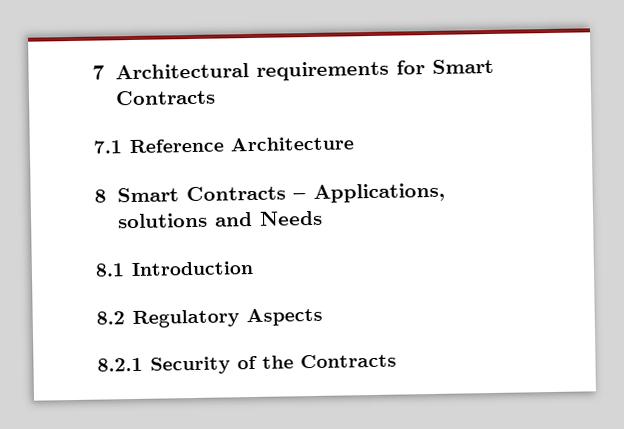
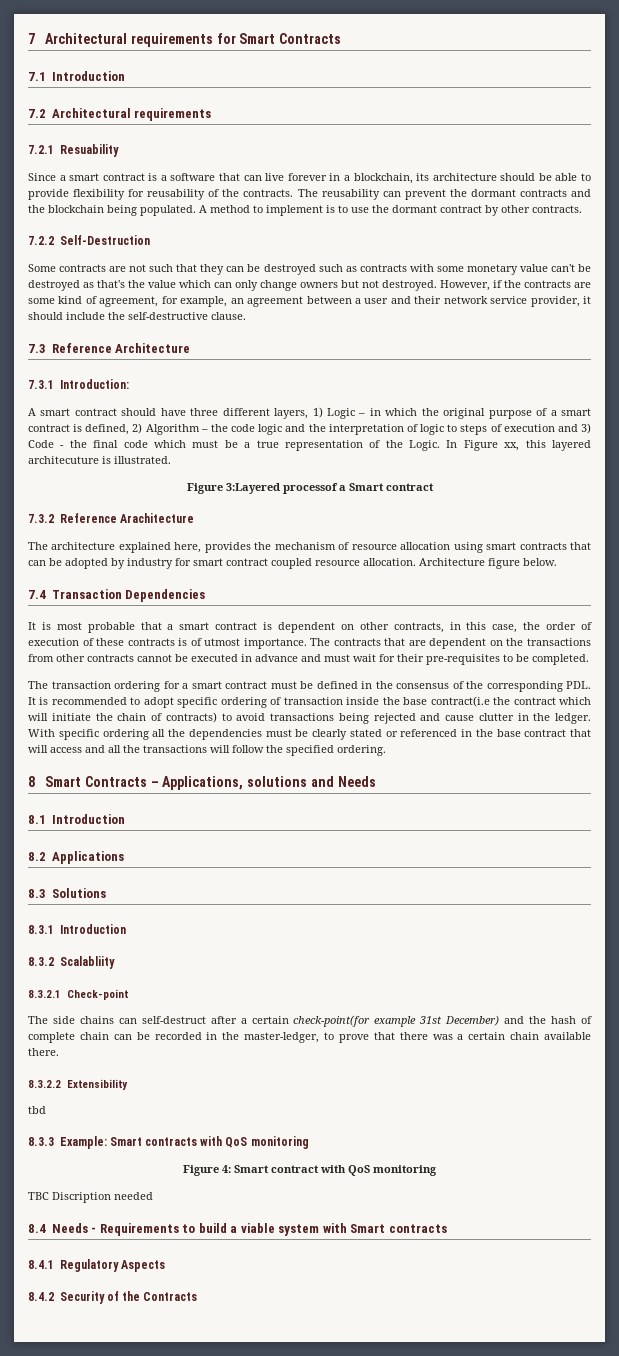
- 7.1 Reference Architecture
+ 7.1 Introduction
+ 7.2 Architectural requirements
+ 7.2.1 Resuability
+ Since a smart contract is a software that can live forever in a blockchain, its architecture should be able to provide flexibility for reusability of the contracts. The reusability can prevent the dormant contracts and the blockchain being populated. A method to implement is to use the dormant contract by other contracts.
+ 7.2.2 Self-Destruction
+ Some contracts are not such that they can be destroyed such as contracts with some monetary value can't be destroyed as that's the value which can only change owners but not destroyed. However, if the contracts are some kind of agreement, for example, an agreement between a user and their network service provider, it should include the self-destructive clause.
+ 7.3 Reference Architecture
+ 7.3.1 Introduction:
+ A smart contract should have three different layers, 1) Logic – in which the original purpose of a smart contract is defined, 2) Algorithm – the code logic and the interpretation of logic to steps of execution and 3) Code - the final code which must be a true representation of the Logic. In Figure xx, this layered architecuture is illustrated.
+ Figure 3:Layered processof a Smart contract
+ 7.3.2 Reference Arachitecture
+ The architecture explained here, provides the mechanism of resource allocation using smart contracts that can be adopted by industry for smart contract coupled resource allocation. Architecture figure below.
+ 7.4 Transaction Dependencies
+ It is most probable that a smart contract is dependent on other contracts, in this case, the order of execution of these contracts is of utmost importance. The contracts that are dependent on the transactions from other contracts cannot be executed in advance and must wait for their pre-requisites to be completed.
+ The transaction ordering for a smart contract must be defined in the consensus of the corresponding PDL. It is recommended to adopt specific ordering of transaction inside the base contract(i.e the contract which will initiate the chain of contracts) to avoid transactions being rejected and cause clutter in the ledger. With specific ordering all the dependencies must be clearly stated or referenced in the base contract that will access and all the transactions will follow the specified ordering.
- 8.2 Regulatory Aspects
+ 8.2 Applications
+ 8.3 Solutions
+ 8.3.1 Introduction
+ 8.3.2 Scalabliity
+ 8.3.2.1 Check-point
+ The side chains can self-destruct after a certain check-point(for example 31st December) and the hash of complete chain can be recorded in the master-ledger, to prove that there was a certain chain available there.
+ 8.3.2.2 Extensibility
+ tbd
+ 8.3.3 Example: Smart contracts with QoS monitoring
+ Figure 4: Smart contract with QoS monitoring
+ TBC Discription needed
+ 8.4 Needs - Requirements to build a viable system with Smart contracts
+ 8.4.1 Regulatory Aspects
- 8.2.1 Security of the Contracts
+ 8.4.2 Security of the Contracts

